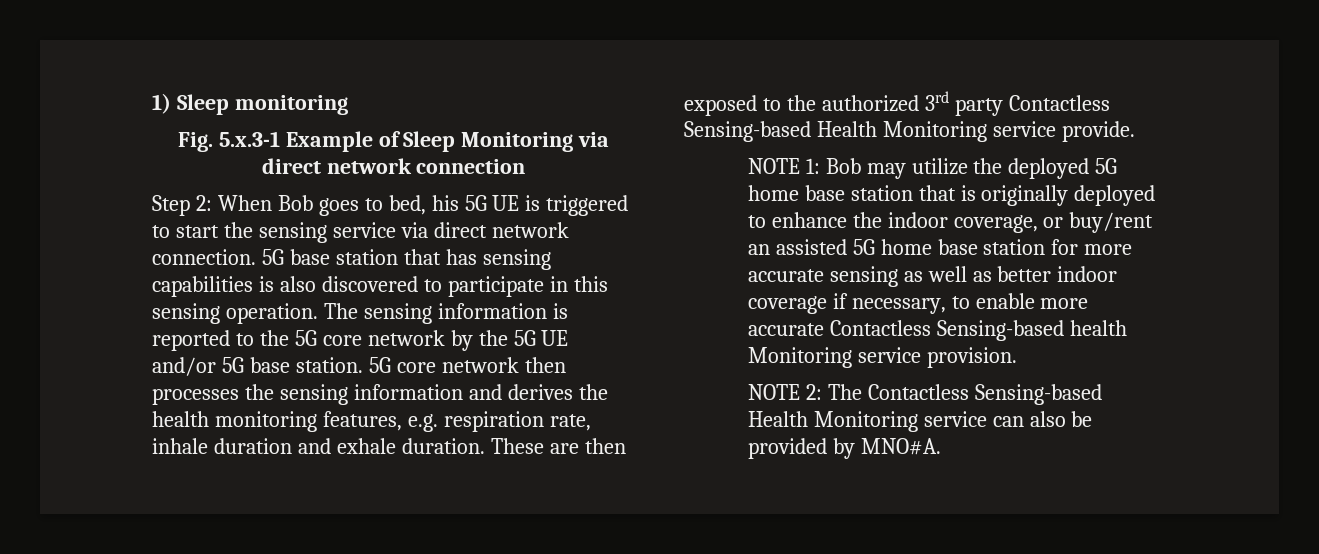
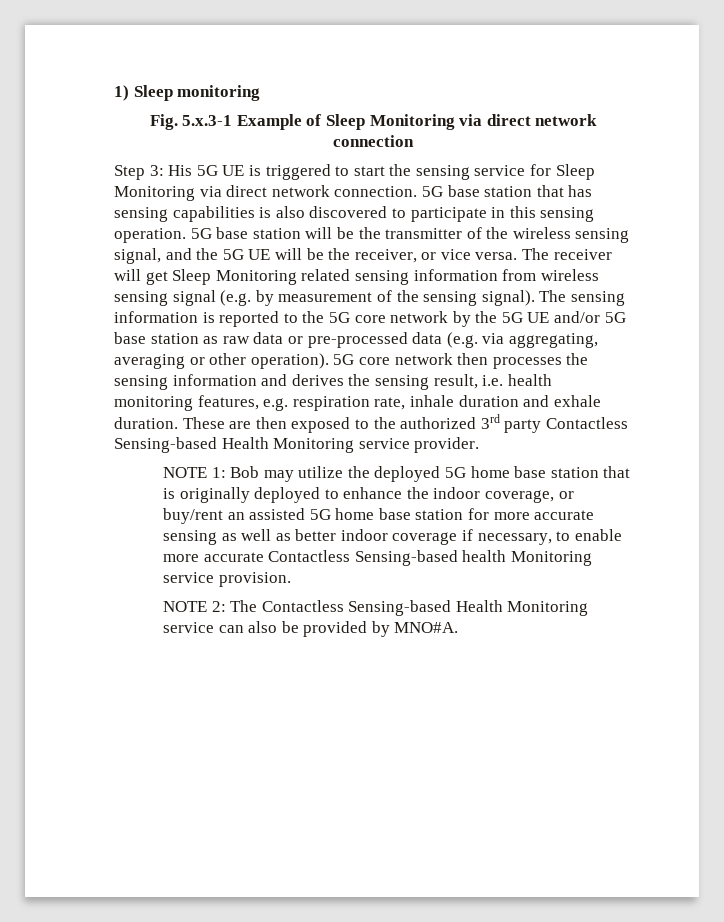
- Step 2: When Bob goes to bed, his 5G UE is triggered to start the sensing service via direct network connection.
+ Step 3: His 5G UE is triggered to start the sensing service for Sleep Monitoring via direct network connection.
+ 5G base station will be the transmitter of the wireless sensing signal, and the 5G UE will be the receiver, or vice versa. The receiver will get Sleep Monitoring related sensing information from wireless sensing signal (e.g. by measurement of the sensing signal).
- The sensing information is reported to the 5G core network by the 5G UE and/or 5G base station.
+ The sensing information is reported to the 5G core network by the 5G UE and/or 5G base station as raw data or pre-processed data (e.g. via aggregating, averaging or other operation).
- 5G core network then processes the sensing information and derives the health monitoring features, e.g. respiration rate, inhale duration and exhale duration.
+ 5G core network then processes the sensing information and derives the sensing result, i.e. health monitoring features, e.g. respiration rate, inhale duration and exhale duration.
- These are then exposed to the authorized 3rd party Contactless Sensing-based Health Monitoring service provide.
+ These are then exposed to the authorized 3rd party Contactless Sensing-based Health Monitoring service provider.

